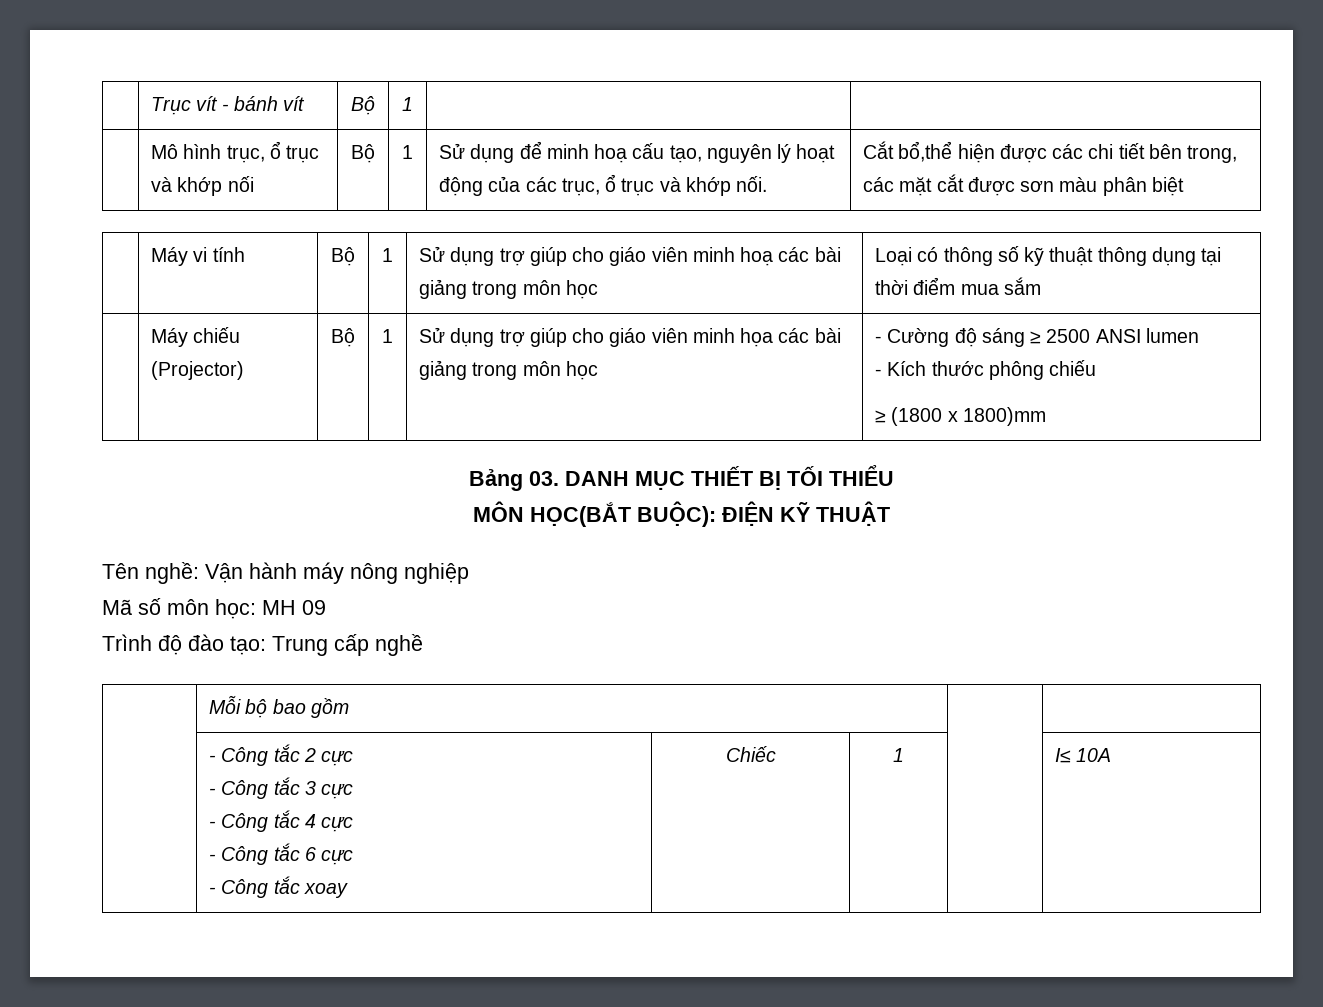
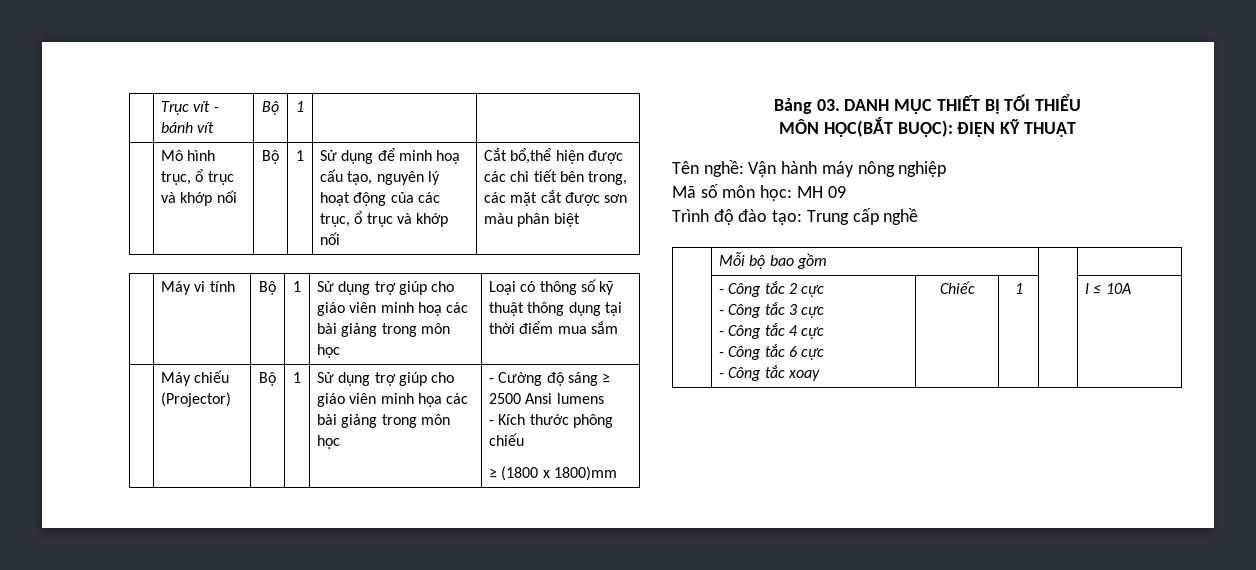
- Sử dụng để minh hoạ cấu tạo, nguyên lý hoạt động của các trục, ổ trục và khớp nối.
+ Sử dụng để minh hoạ cấu tạo, nguyên lý hoạt động của các trục, ổ trục và khớp nối
- | Máy chiếu (Projector) | Bộ | 1 | Sử dụng trợ giúp cho giáo viên minh họa các bài giảng trong môn học | - Cường độ sáng ≥ 2500 ANSI lumen
+ | Máy chiếu (Projector) | Bộ | 1 | Sử dụng trợ giúp cho giáo viên minh họa các bài giảng trong môn học | - Cường độ sáng ≥ 2500 Ansi lumens
  | - Công tắc 2 cực
  - Công tắc 3 cực
  - Công tắc 4 cực
  - Công tắc 6 cực
- - Công tắc xoay | Chiếc | 1 | | I≤ 10A
+ - Công tắc xoay | Chiếc | 1 | | I ≤ 10A

